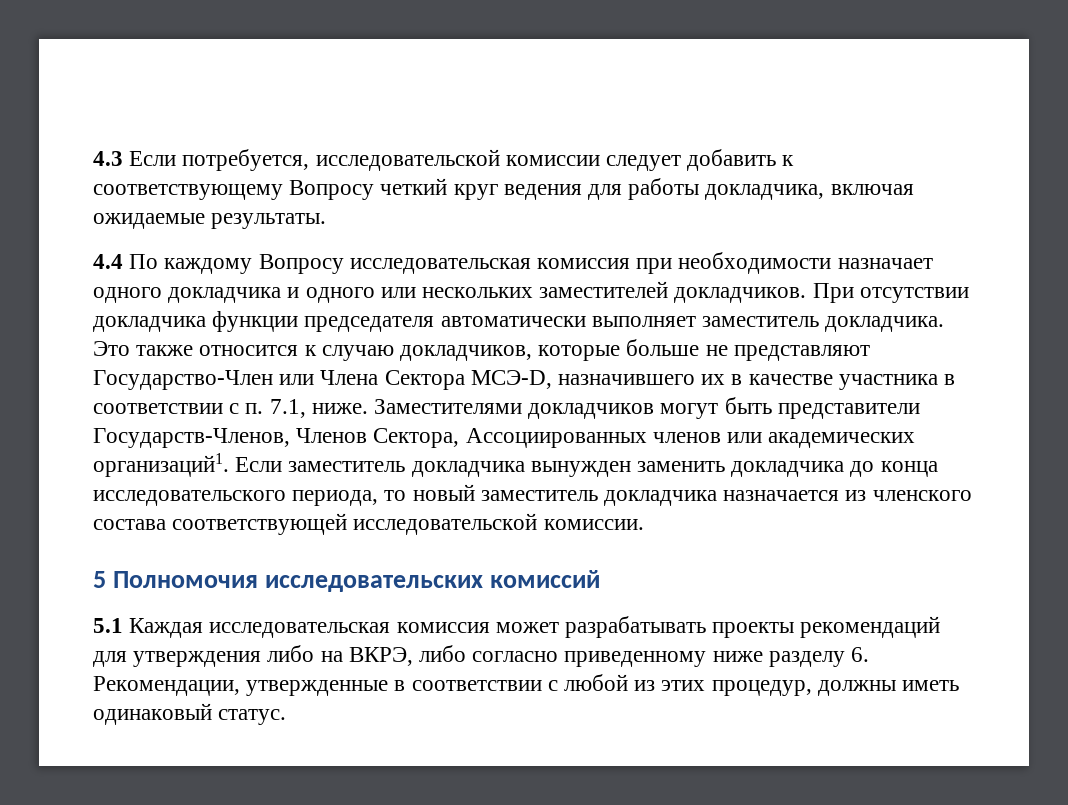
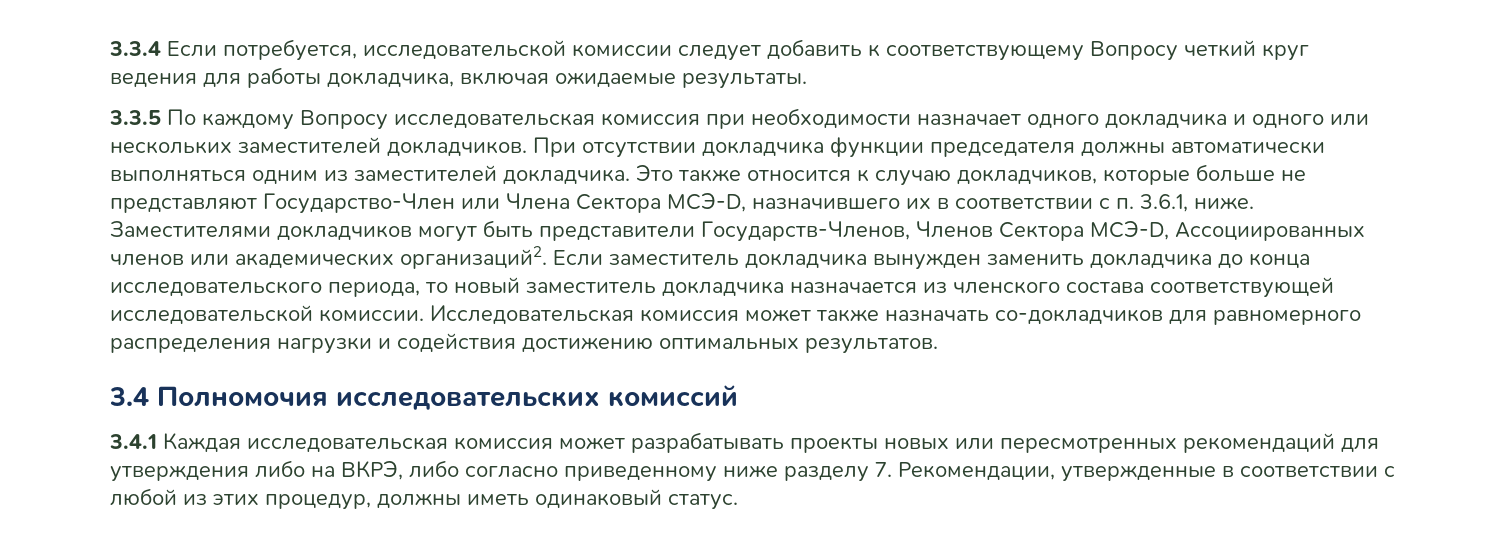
- 4.3 Если потребуется, исследовательской комиссии следует добавить к соответствующему Вопросу четкий круг ведения для работы докладчика, включая ожидаемые результаты.
+ 3.3.4 Если потребуется, исследовательской комиссии следует добавить к соответствующему Вопросу четкий круг ведения для работы докладчика, включая ожидаемые результаты.
- 4.4 По каждому Вопросу исследовательская комиссия при необходимости назначает одного докладчика и одного или нескольких заместителей докладчиков.
+ 3.3.5 По каждому Вопросу исследовательская комиссия при необходимости назначает одного докладчика и одного или нескольких заместителей докладчиков.
- При отсутствии докладчика функции председателя автоматически выполняет заместитель докладчика.
+ При отсутствии докладчика функции председателя должны автоматически выполняться одним из заместителей докладчика.
- Это также относится к случаю докладчиков, которые больше не представляют Государство-Член или Члена Сектора МСЭ-D, назначившего их в качестве участника в соответствии с п. 7.1, ниже.
+ Это также относится к случаю докладчиков, которые больше не представляют Государство-Член или Члена Сектора МСЭ-D, назначившего их в соответствии с п. 3.6.1, ниже.
- Заместителями докладчиков могут быть представители Государств-Членов, Членов Сектора, Ассоциированных членов или академических организаций1.
+ Заместителями докладчиков могут быть представители Государств-Членов, Членов Сектора МСЭ-D, Ассоциированных членов или академических организаций2.
- Если заместитель докладчика вынужден заменить докладчика до конца исследовательского периода, то новый заместитель докладчика назначается из членского состава соответствующей исследовательской комиссии.
- 5 Полномочия исследовательских комиссий
+ Если заместитель докладчика вынужден заменить докладчика до конца исследовательского периода, то новый заместитель докладчика назначается из членского состава соответствующей исследовательской комиссии. Исследовательская комиссия может также назначать со-докладчиков для равномерного распределения нагрузки и содействия достижению оптимальных результатов.
+ 3.4 Полномочия исследовательских комиссий
- 5.1 Каждая исследовательская комиссия может разрабатывать проекты рекомендаций для утверждения либо на ВКРЭ, либо согласно приведенному ниже разделу 6. Рекомендации, утвержденные в соответствии с любой из этих процедур, должны иметь одинаковый статус.
+ 3.4.1 Каждая исследовательская комиссия может разрабатывать проекты новых или пересмотренных рекомендаций для утверждения либо на ВКРЭ, либо согласно приведенному ниже разделу 7. Рекомендации, утвержденные в соответствии с любой из этих процедур, должны иметь одинаковый статус.

